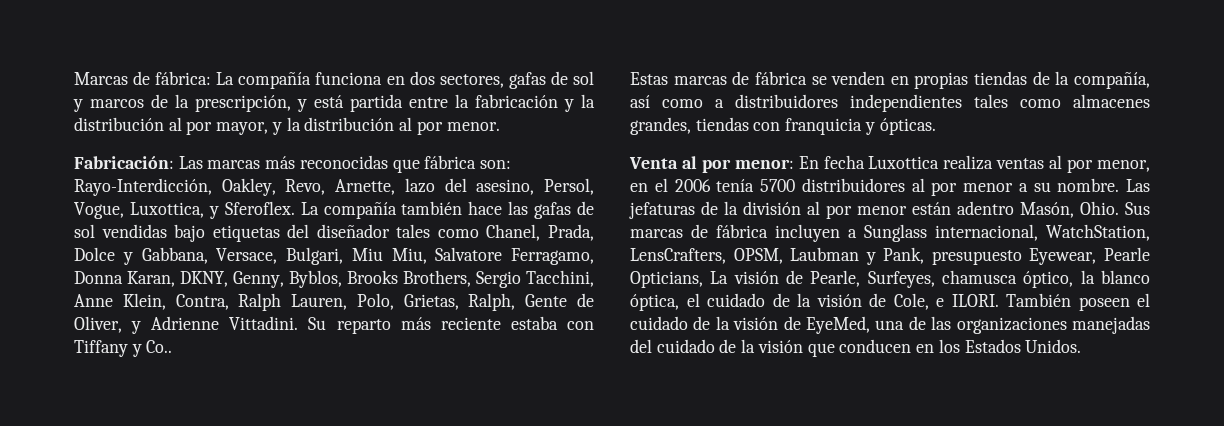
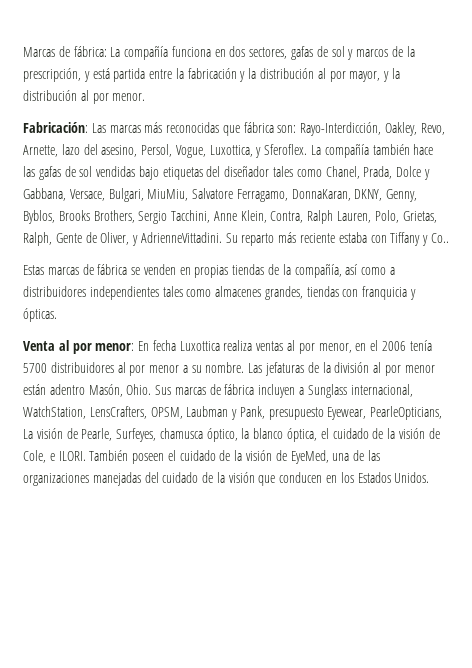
- La compañía también hace las gafas de sol vendidas bajo etiquetas del diseñador tales como Chanel, Prada, Dolce y Gabbana, Versace, Bulgari, Miu Miu, Salvatore Ferragamo, Donna Karan, DKNY, Genny, Byblos, Brooks Brothers, Sergio Tacchini, Anne Klein, Contra, Ralph Lauren, Polo, Grietas, Ralph, Gente de Oliver, y Adrienne Vittadini.
+ La compañía también hace las gafas de sol vendidas bajo etiquetas del diseñador tales como Chanel, Prada, Dolce y Gabbana, Versace, Bulgari, MiuMiu, Salvatore Ferragamo, DonnaKaran, DKNY, Genny, Byblos, Brooks Brothers, Sergio Tacchini, Anne Klein, Contra, Ralph Lauren, Polo, Grietas, Ralph, Gente de Oliver, y AdrienneVittadini.
- Sus marcas de fábrica incluyen a Sunglass internacional, WatchStation, LensCrafters, OPSM, Laubman y Pank, presupuesto Eyewear, Pearle Opticians, La visión de Pearle, Surfeyes, chamusca óptico, la blanco óptica, el cuidado de la visión de Cole, e ILORI.
+ Sus marcas de fábrica incluyen a Sunglass internacional, WatchStation, LensCrafters, OPSM, Laubman y Pank, presupuesto Eyewear, PearleOpticians, La visión de Pearle, Surfeyes, chamusca óptico, la blanco óptica, el cuidado de la visión de Cole, e ILORI.

